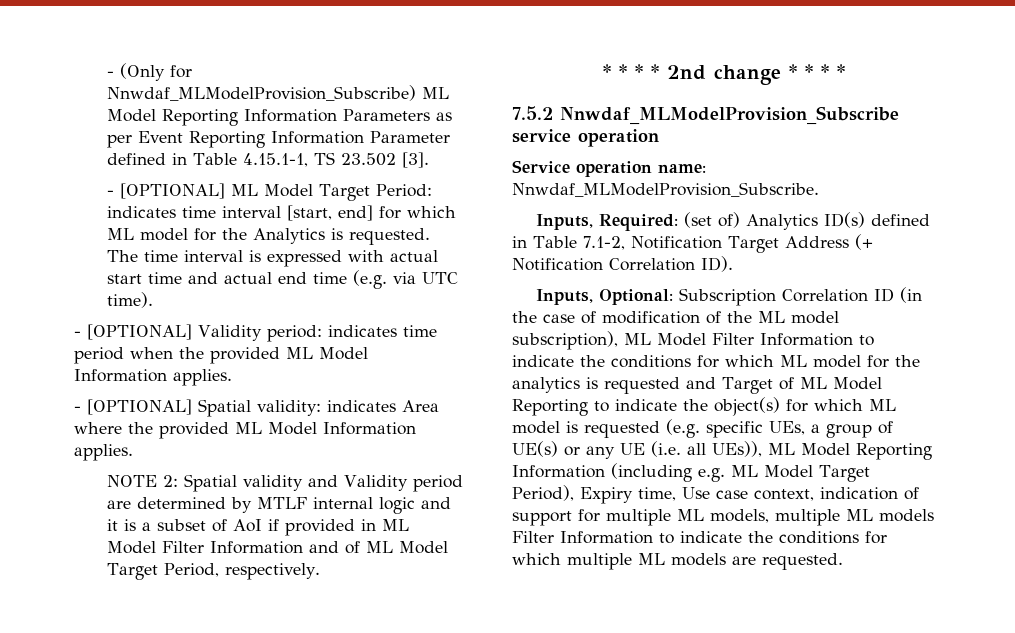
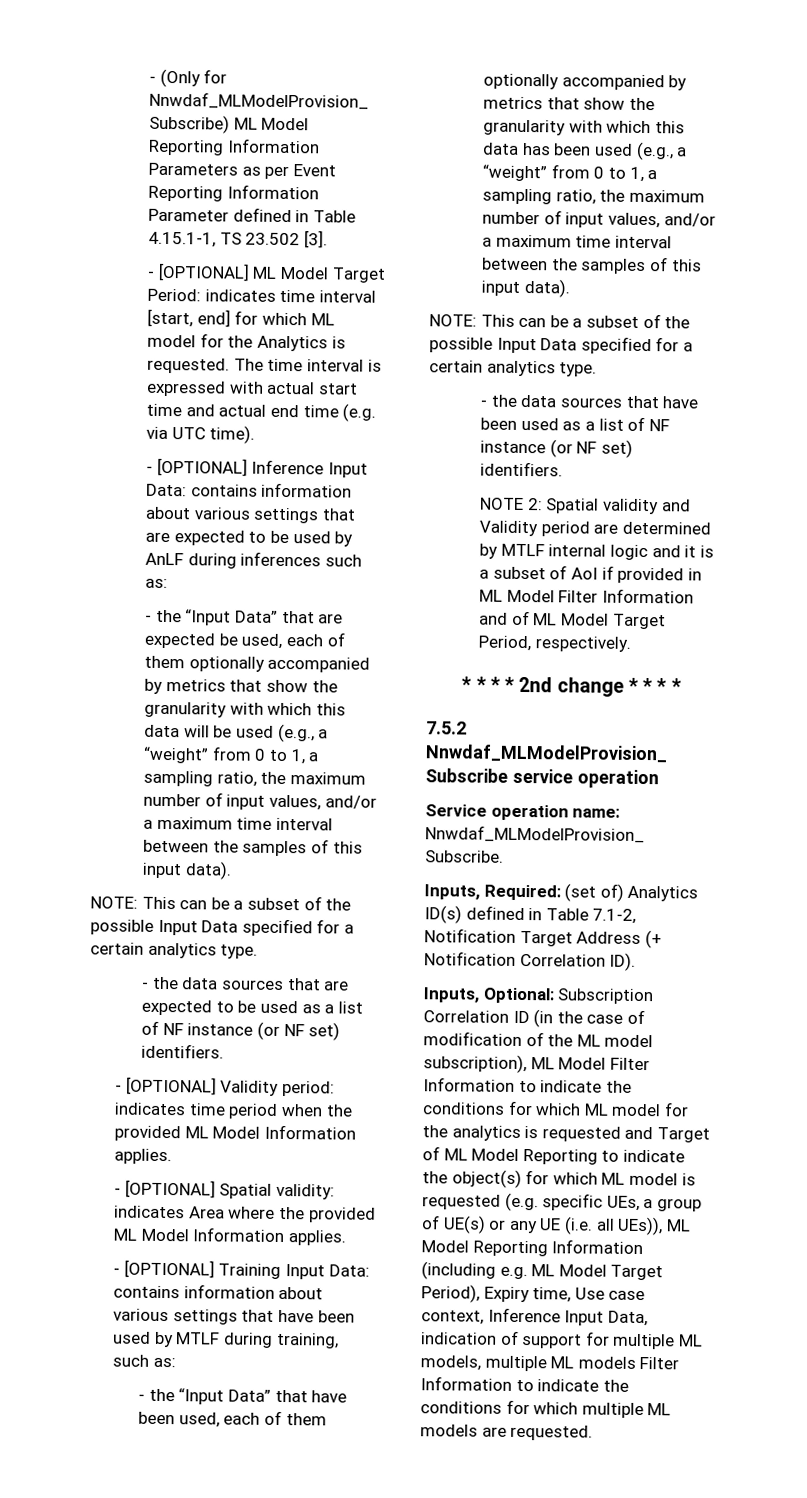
+ - [OPTIONAL] Inference Input Data: contains information about various settings that are expected to be used by AnLF during inferences such as:
+ - the “Input Data” that are expected be used, each of them optionally accompanied by metrics that show the granularity with which this data will be used (e.g., a “weight” from 0 to 1, a sampling ratio, the maximum number of input values, and/or a maximum time interval between the samples of this input data).
+ NOTE: This can be a subset of the possible Input Data specified for a certain analytics type.
+ - the data sources that are expected to be used as a list of NF instance (or NF set) identifiers.
+ - [OPTIONAL] Training Input Data: contains information about various settings that have been used by MTLF during training, such as:
+ - the “Input Data” that have been used, each of them optionally accompanied by metrics that show the granularity with which this data has been used (e.g., a “weight” from 0 to 1, a sampling ratio, the maximum number of input values, and/or a maximum time interval between the samples of this input data).
+ NOTE: This can be a subset of the possible Input Data specified for a certain analytics type.
+ - the data sources that have been used as a list of NF instance (or NF set) identifiers.
- Subscription Correlation ID (in the case of modification of the ML model subscription), ML Model Filter Information to indicate the conditions for which ML model for the analytics is requested and Target of ML Model Reporting to indicate the object(s) for which ML model is requested (e.g. specific UEs, a group of UE(s) or any UE (i.e. all UEs)), ML Model Reporting Information (including e.g. ML Model Target Period), Expiry time, Use case context, indication of support for multiple ML models, multiple ML models Filter Information to indicate the conditions for which multiple ML models are requested.
+ Subscription Correlation ID (in the case of modification of the ML model subscription), ML Model Filter Information to indicate the conditions for which ML model for the analytics is requested and Target of ML Model Reporting to indicate the object(s) for which ML model is requested (e.g. specific UEs, a group of UE(s) or any UE (i.e. all UEs)), ML Model Reporting Information (including e.g. ML Model Target Period), Expiry time, Use case context, Inference Input Data, indication of support for multiple ML models, multiple ML models Filter Information to indicate the conditions for which multiple ML models are requested.

